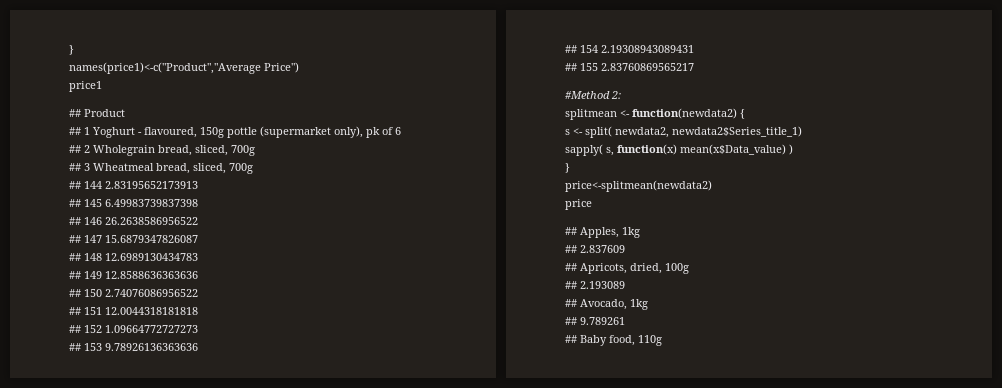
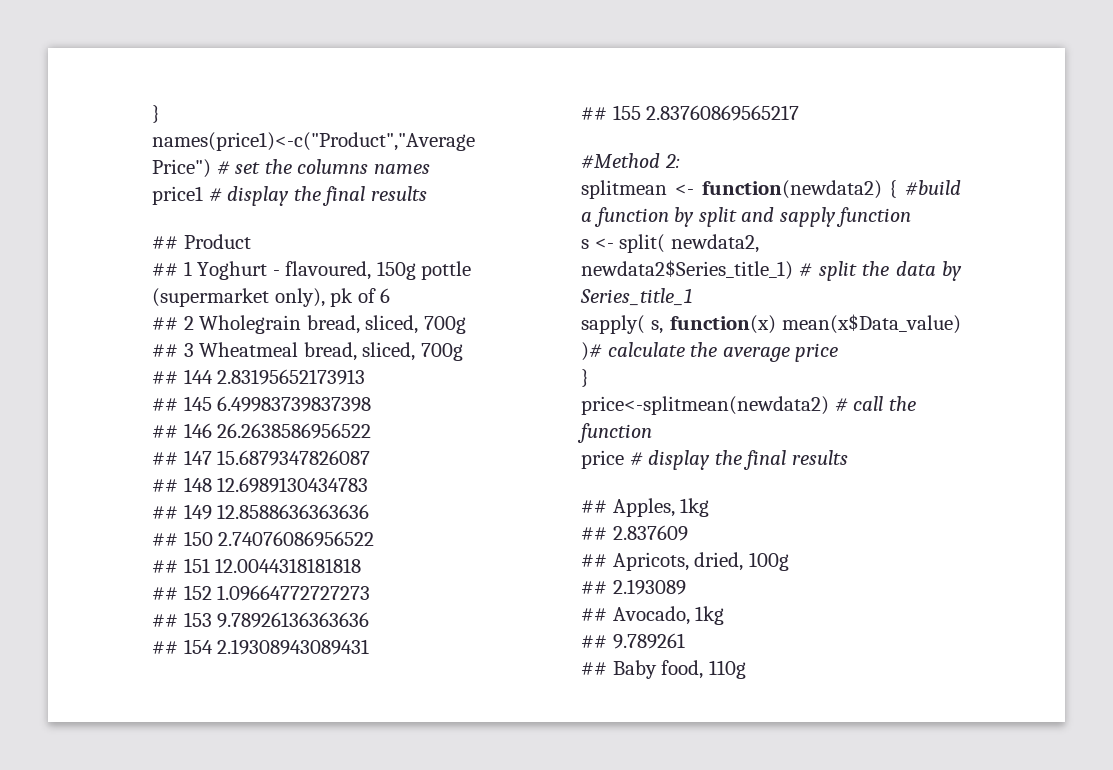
- names(price1)<-c("Product","Average Price")
- price1
+ names(price1)<-c("Product","Average Price") # set the columns names
+ price1 # display the final results
- splitmean <- function(newdata2) {
+ splitmean <- function(newdata2) { #build a function by split and sapply function
- s <- split( newdata2, newdata2$Series_title_1)
- sapply( s, function(x) mean(x$Data_value) )
+ s <- split( newdata2, newdata2$Series_title_1) # split the data by Series_title_1
+ sapply( s, function(x) mean(x$Data_value) )# calculate the average price
  }
- price<-splitmean(newdata2)
- price
+ price<-splitmean(newdata2) # call the function
+ price # display the final results

